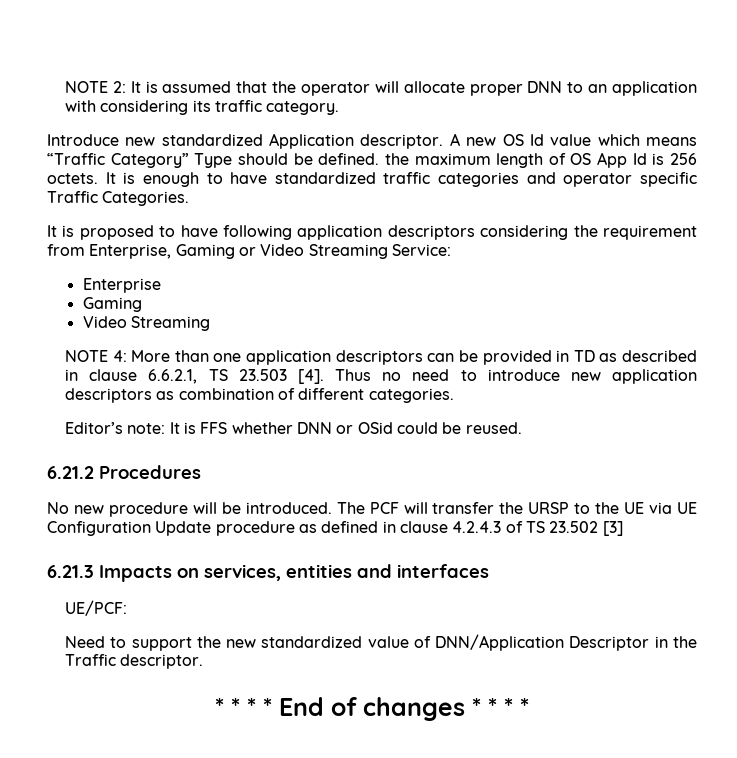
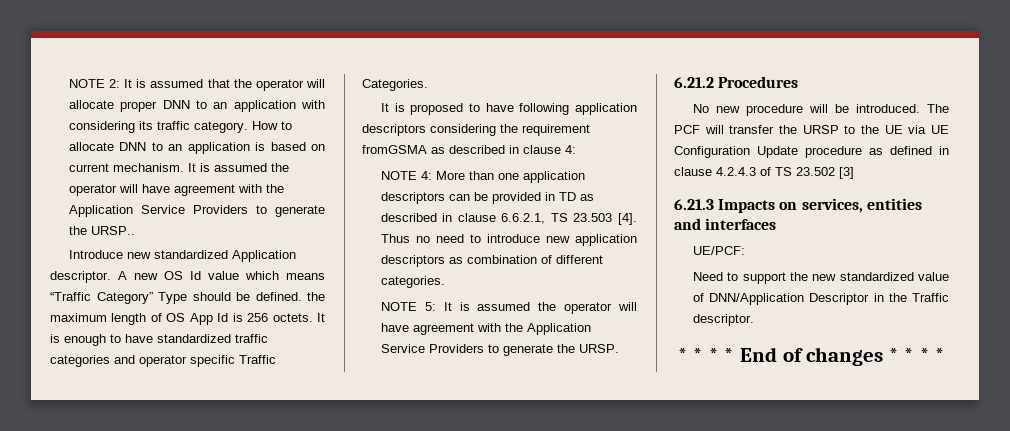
+ How to allocate DNN to an application is based on current mechanism. It is assumed the operator will have agreement with the Application Service Providers to generate the URSP..
- It is proposed to have following application descriptors considering the requirement from Enterprise, Gaming or Video Streaming Service:
- Enterprise
- Gaming
- Video Streaming
+ It is proposed to have following application descriptors considering the requirement fromGSMA as described in clause 4:
- Editor’s note: It is FFS whether DNN or OSid could be reused.
+ NOTE 5: It is assumed the operator will have agreement with the Application Service Providers to generate the URSP.

